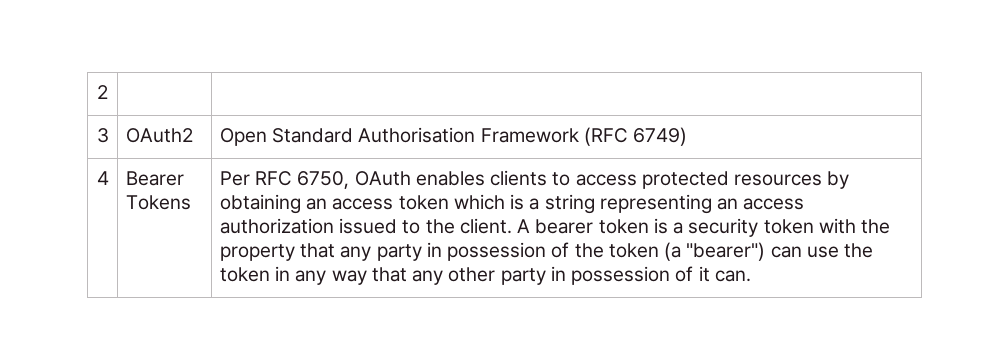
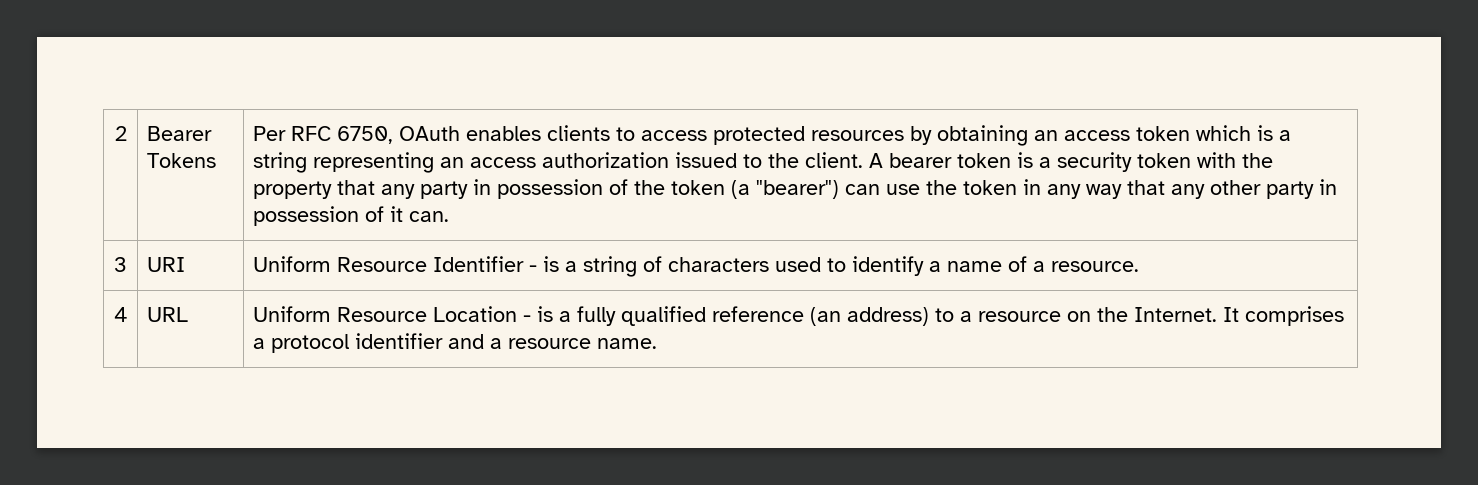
- 3 | OAuth2 | Open Standard Authorisation Framework (RFC 6749)
- 4
+ 3 | URI | Uniform Resource Identifier - is a string of characters used to identify a name of a resource.
+ 4 | URL | Uniform Resource Location - is a fully qualified reference (an address) to a resource on the Internet. It comprises a protocol identifier and a resource name.

